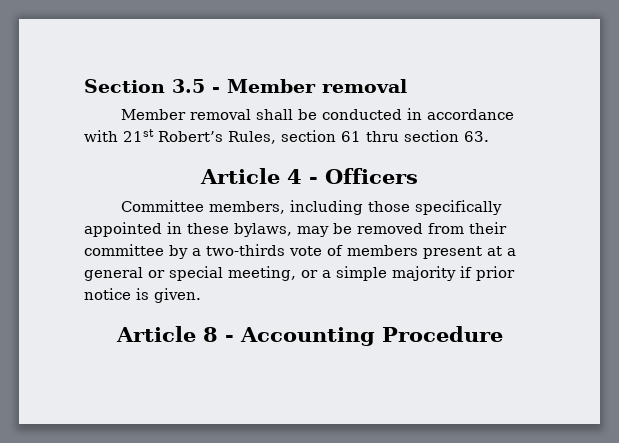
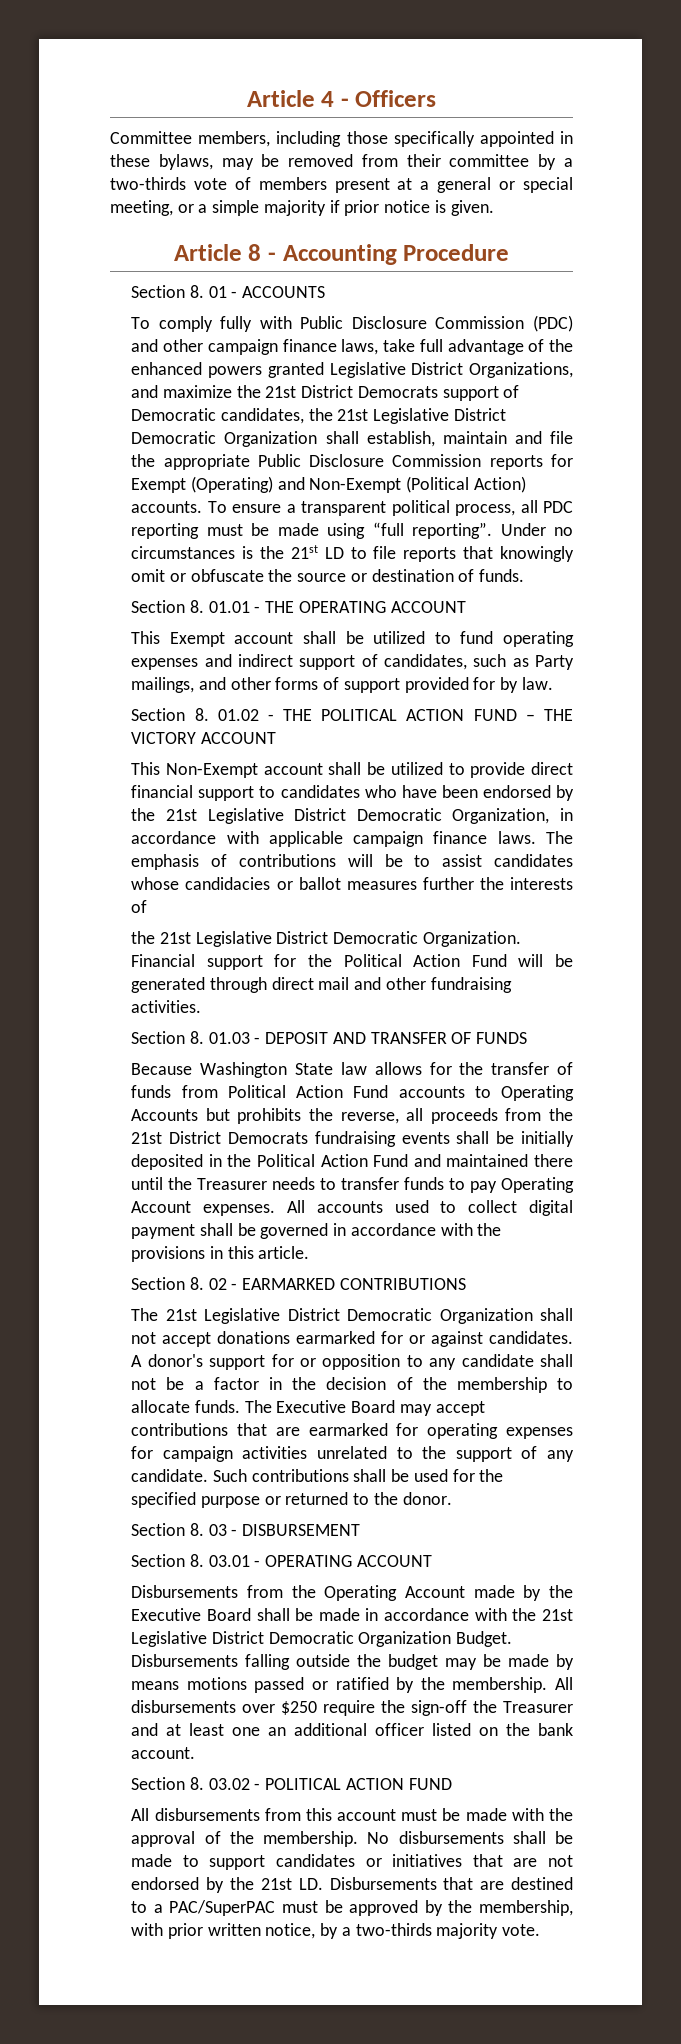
- Section 3.5 - Member removal
- Member removal shall be conducted in accordance with 21st Robert’s Rules, section 61 thru section 63.
+ Section 8. 01 - ACCOUNTS
+ To comply fully with Public Disclosure Commission (PDC) and other campaign finance laws, take full advantage of the enhanced powers granted Legislative District Organizations, and maximize the 21st District Democrats support of Democratic candidates, the 21st Legislative District Democratic Organization shall establish, maintain and file the appropriate Public Disclosure Commission reports for Exempt (Operating) and Non-Exempt (Political Action) accounts. To ensure a transparent political process, all PDC reporting must be made using “full reporting”. Under no circumstances is the 21st LD to file reports that knowingly omit or obfuscate the source or destination of funds.
+ Section 8. 01.01 - THE OPERATING ACCOUNT
+ This Exempt account shall be utilized to fund operating expenses and indirect support of candidates, such as Party mailings, and other forms of support provided for by law.
+ Section 8. 01.02 - THE POLITICAL ACTION FUND – THE VICTORY ACCOUNT
+ This Non-Exempt account shall be utilized to provide direct financial support to candidates who have been endorsed by the 21st Legislative District Democratic Organization, in accordance with applicable campaign finance laws. The emphasis of contributions will be to assist candidates whose candidacies or ballot measures further the interests of
+ the 21st Legislative District Democratic Organization. Financial support for the Political Action Fund will be generated through direct mail and other fundraising activities.
+ Section 8. 01.03 - DEPOSIT AND TRANSFER OF FUNDS
+ Because Washington State law allows for the transfer of funds from Political Action Fund accounts to Operating Accounts but prohibits the reverse, all proceeds from the 21st District Democrats fundraising events shall be initially deposited in the Political Action Fund and maintained there until the Treasurer needs to transfer funds to pay Operating Account expenses. All accounts used to collect digital payment shall be governed in accordance with the provisions in this article.
+ Section 8. 02 - EARMARKED CONTRIBUTIONS
+ The 21st Legislative District Democratic Organization shall not accept donations earmarked for or against candidates. A donor's support for or opposition to any candidate shall not be a factor in the decision of the membership to allocate funds. The Executive Board may accept contributions that are earmarked for operating expenses for campaign activities unrelated to the support of any candidate. Such contributions shall be used for the specified purpose or returned to the donor.
+ Section 8. 03 - DISBURSEMENT
+ Section 8. 03.01 - OPERATING ACCOUNT
+ Disbursements from the Operating Account made by the Executive Board shall be made in accordance with the 21st Legislative District Democratic Organization Budget. Disbursements falling outside the budget may be made by means motions passed or ratified by the membership. All disbursements over $250 require the sign-off the Treasurer and at least one an additional officer listed on the bank account.
+ Section 8. 03.02 - POLITICAL ACTION FUND
+ All disbursements from this account must be made with the approval of the membership. No disbursements shall be made to support candidates or initiatives that are not endorsed by the 21st LD. Disbursements that are destined to a PAC/SuperPAC must be approved by the membership, with prior written notice, by a two-thirds majority vote.

